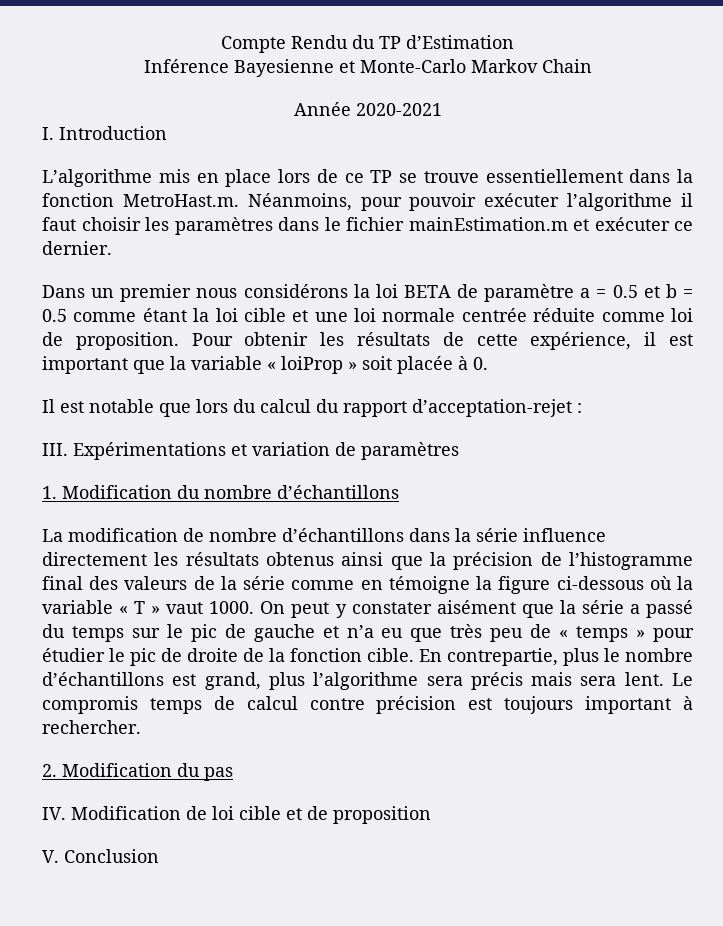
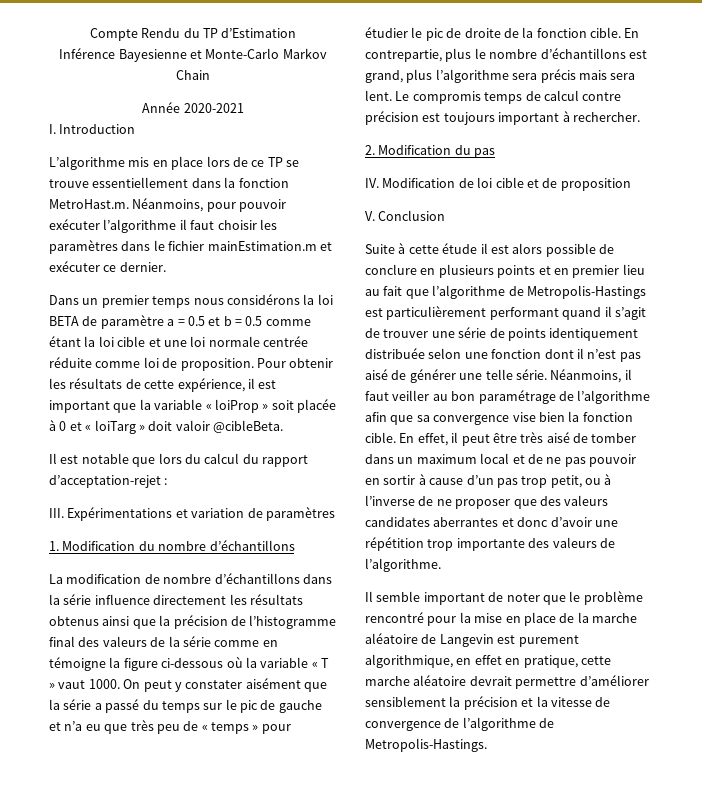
- Dans un premier nous considérons la loi BETA de paramètre a = 0.5 et b = 0.5 comme étant la loi cible et une loi normale centrée réduite comme loi de proposition.
+ Dans un premier temps nous considérons la loi BETA de paramètre a = 0.5 et b = 0.5 comme étant la loi cible et une loi normale centrée réduite comme loi de proposition.
- Pour obtenir les résultats de cette expérience, il est important que la variable « loiProp » soit placée à 0.
+ Pour obtenir les résultats de cette expérience, il est important que la variable « loiProp » soit placée à 0 et « loiTarg » doit valoir @cibleBeta.
+ Suite à cette étude il est alors possible de conclure en plusieurs points et en premier lieu au fait que l’algorithme de Metropolis-Hastings est particulièrement performant quand il s’agit de trouver une série de points identiquement distribuée selon une fonction dont il n’est pas aisé de générer une telle série. Néanmoins, il faut veiller au bon paramétrage de l’algorithme afin que sa convergence vise bien la fonction cible. En effet, il peut être très aisé de tomber dans un maximum local et de ne pas pouvoir en sortir à cause d’un pas trop petit, ou à l’inverse de ne proposer que des valeurs candidates aberrantes et donc d’avoir une répétition trop importante des valeurs de l’algorithme.
+ Il semble important de noter que le problème rencontré pour la mise en place de la marche aléatoire de Langevin est purement algorithmique, en effet en pratique, cette marche aléatoire devrait permettre d’améliorer sensiblement la précision et la vitesse de convergence de l’algorithme de Metropolis-Hastings.

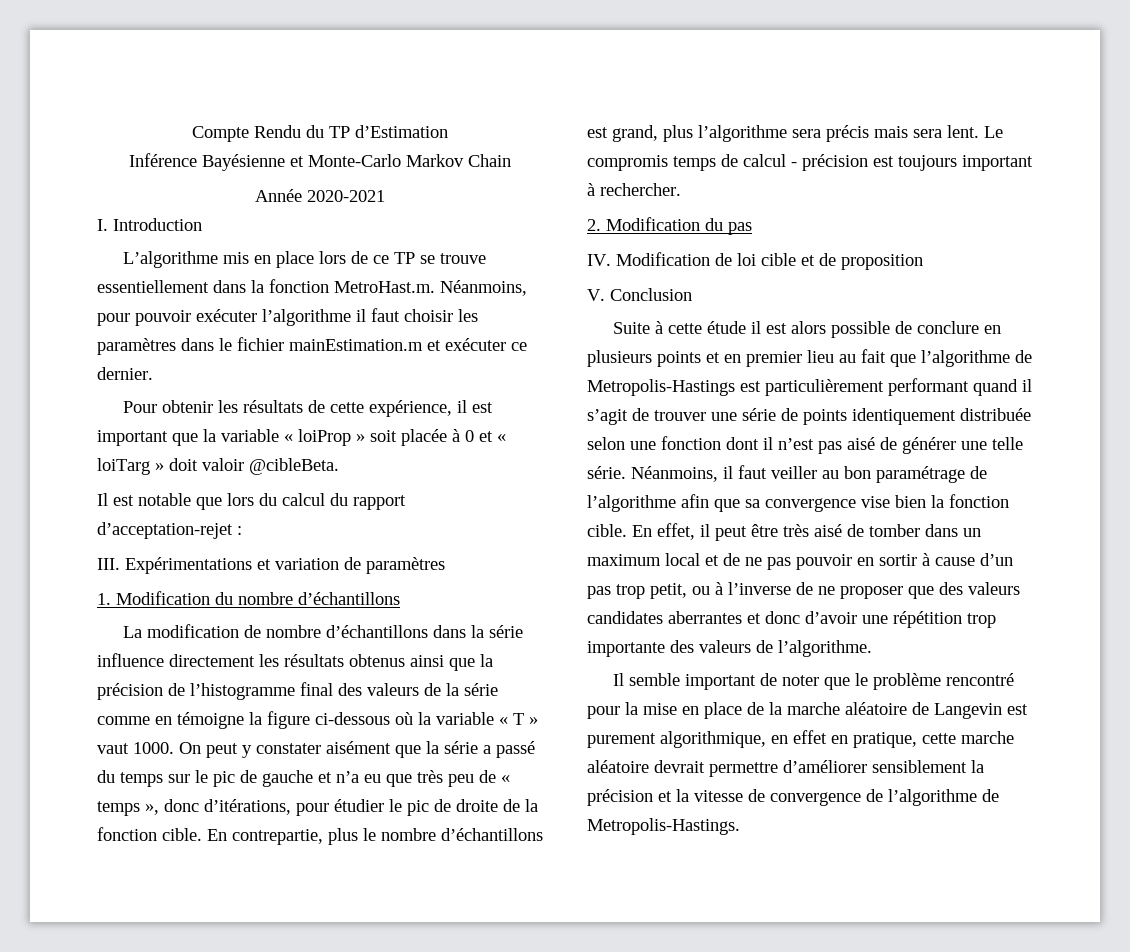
- Inférence Bayesienne et Monte-Carlo Markov Chain
+ Inférence Bayésienne et Monte-Carlo Markov Chain
- Dans un premier temps nous considérons la loi BETA de paramètre a = 0.5 et b = 0.5 comme étant la loi cible et une loi normale centrée réduite comme loi de proposition.
- On peut y constater aisément que la série a passé du temps sur le pic de gauche et n’a eu que très peu de « temps » pour étudier le pic de droite de la fonction cible.
+ On peut y constater aisément que la série a passé du temps sur le pic de gauche et n’a eu que très peu de « temps », donc d’itérations, pour étudier le pic de droite de la fonction cible.
- Le compromis temps de calcul contre précision est toujours important à rechercher.
+ Le compromis temps de calcul - précision est toujours important à rechercher.

